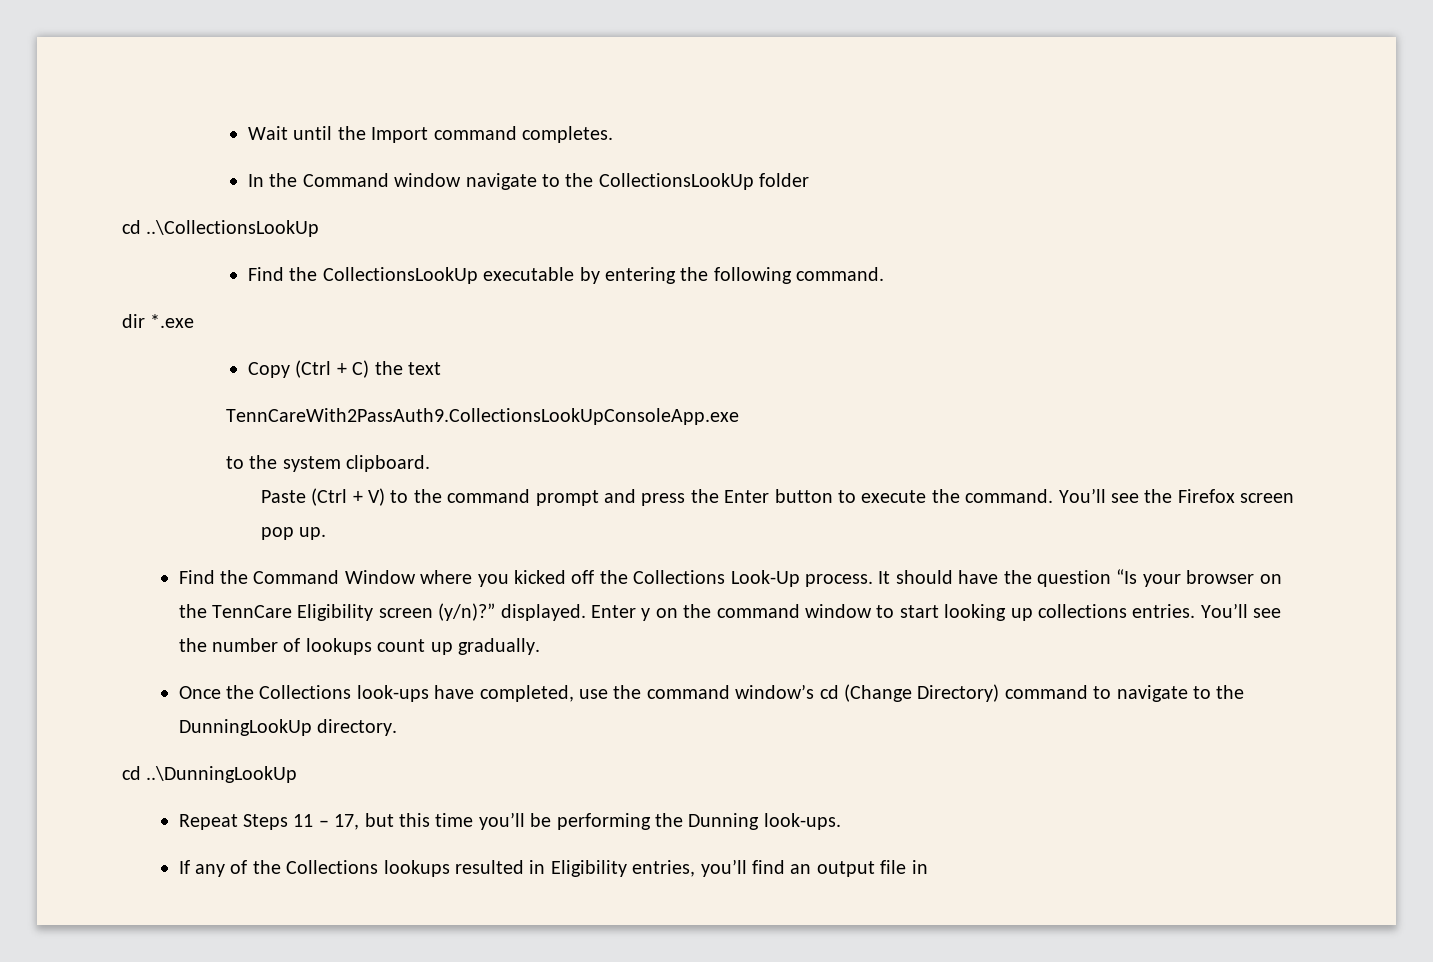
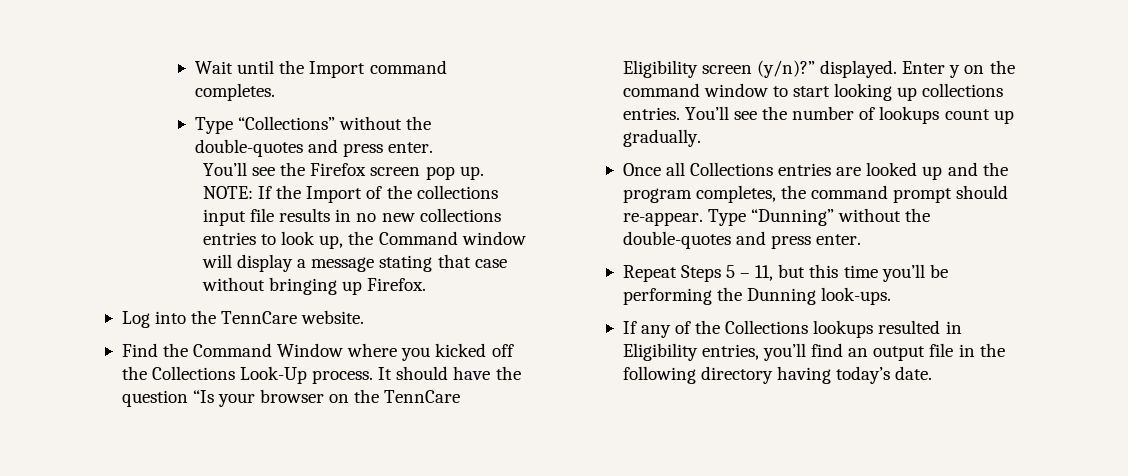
- In the Command window navigate to the CollectionsLookUp folder
- cd ..\CollectionsLookUp
- Find the CollectionsLookUp executable by entering the following command.
- dir *.exe
- Copy (Ctrl + C) the text
- TennCareWith2PassAuth9.CollectionsLookUpConsoleApp.exe
- to the system clipboard.
- Paste (Ctrl + V) to the command prompt and press the Enter button to execute the command. You’ll see the Firefox screen pop up.
+ Type “Collections” without the double-quotes and press enter.
+ You’ll see the Firefox screen pop up. NOTE: If the Import of the collections input file results in no new collections entries to look up, the Command window will display a message stating that case without bringing up Firefox.
+ Log into the TennCare website.
- Once the Collections look-ups have completed, use the command window’s cd (Change Directory) command to navigate to the DunningLookUp directory.
- cd ..\DunningLookUp
+ Once all Collections entries are looked up and the program completes, the command prompt should re-appear. Type “Dunning” without the double-quotes and press enter.
- Repeat Steps 11 – 17, but this time you’ll be performing the Dunning look-ups.
+ Repeat Steps 5 – 11, but this time you’ll be performing the Dunning look-ups.
- If any of the Collections lookups resulted in Eligibility entries, you’ll find an output file in
+ If any of the Collections lookups resulted in Eligibility entries, you’ll find an output file in the following directory having today’s date.

